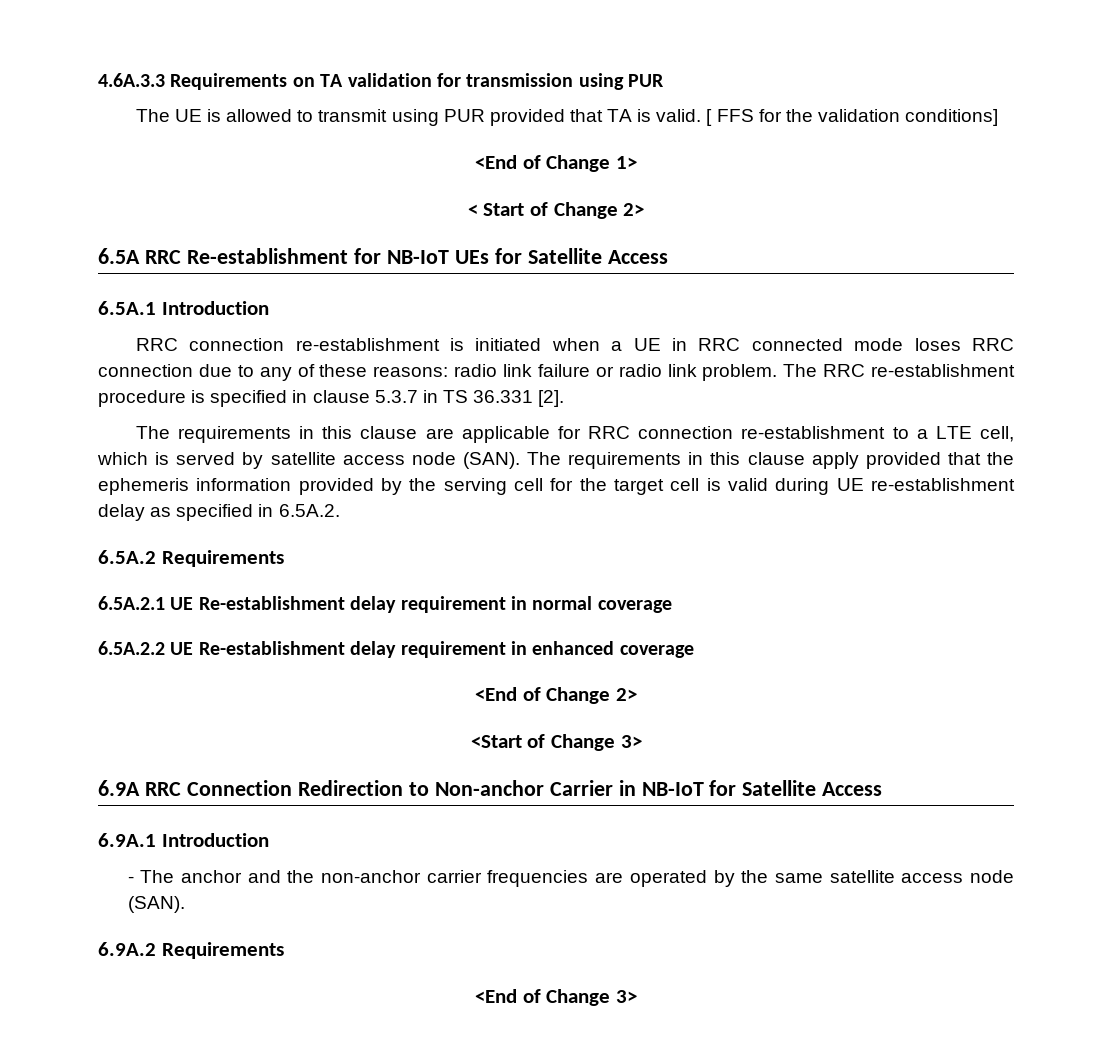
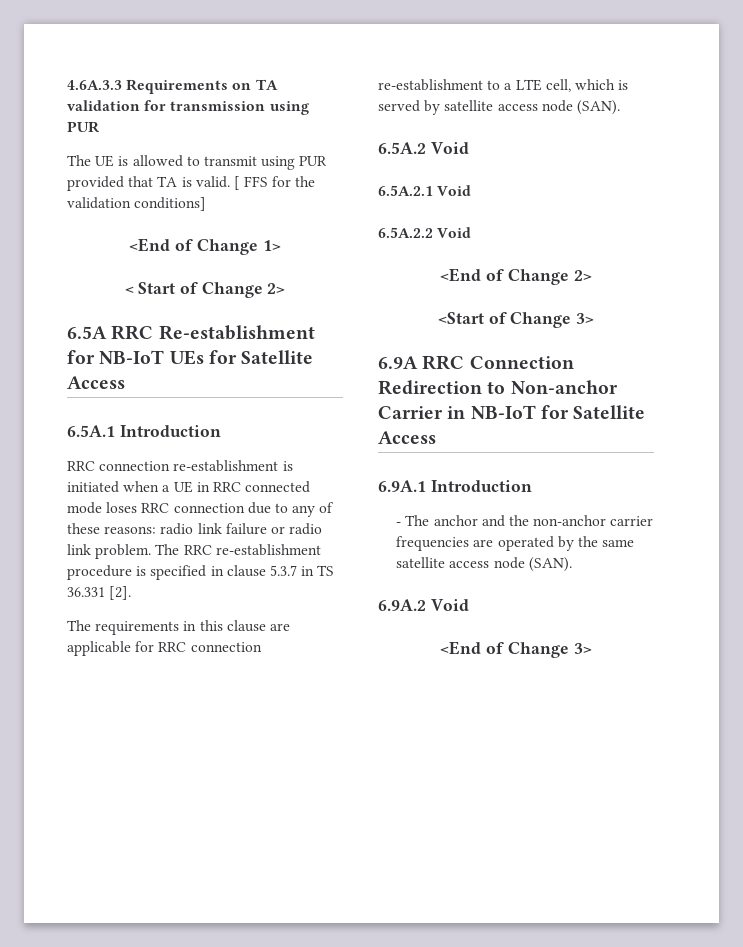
- The requirements in this clause apply provided that the ephemeris information provided by the serving cell for the target cell is valid during UE re-establishment delay as specified in 6.5A.2.
- 6.5A.2 Requirements
+ 6.5A.2 Void
- 6.5A.2.1 UE Re-establishment delay requirement in normal coverage
- 6.5A.2.2 UE Re-establishment delay requirement in enhanced coverage
+ 6.5A.2.1 Void
+ 6.5A.2.2 Void
- 6.9A.2 Requirements
+ 6.9A.2 Void

